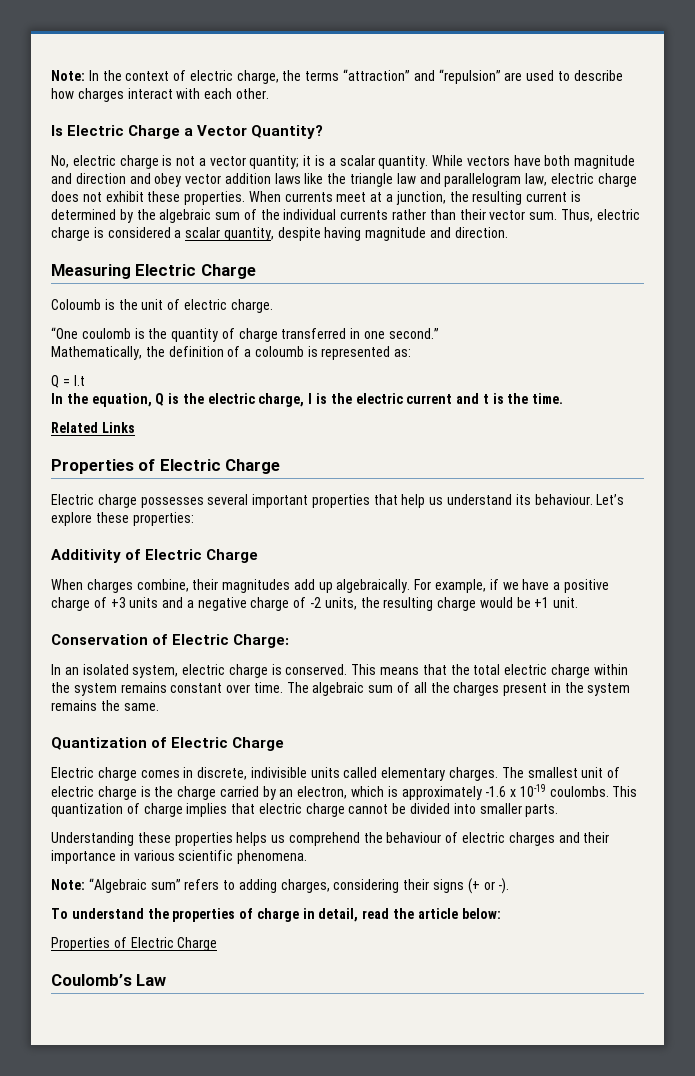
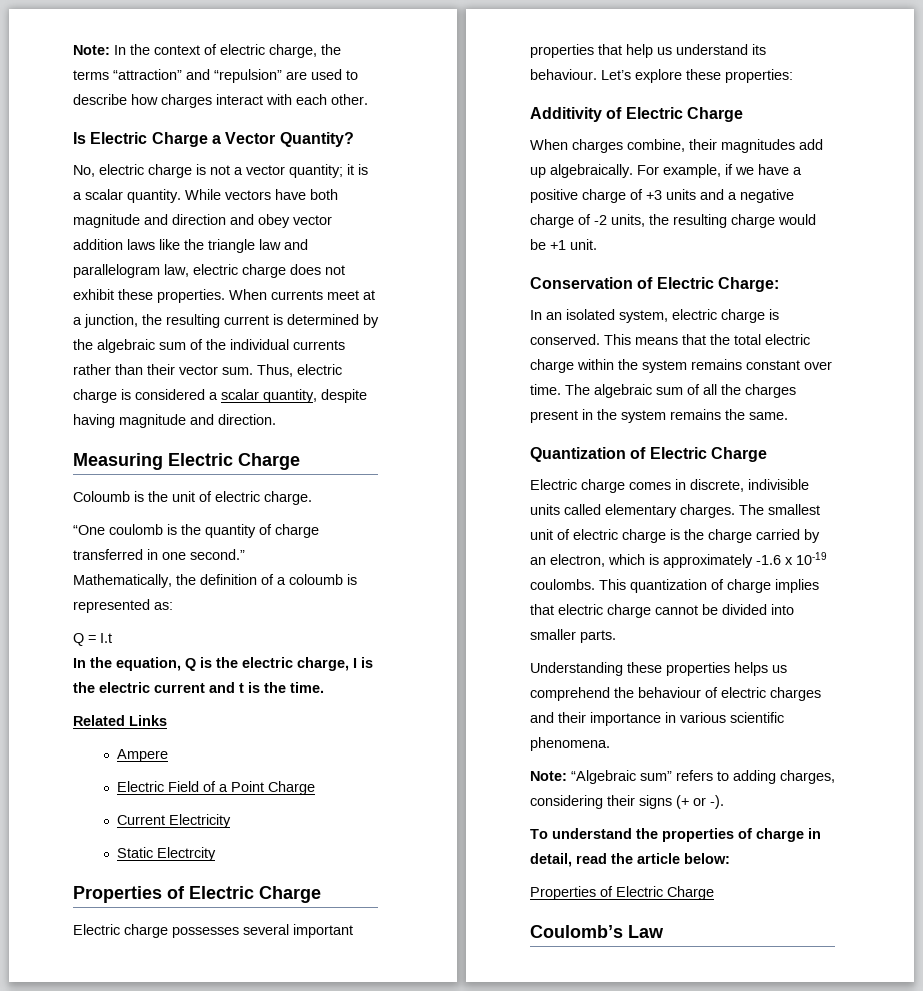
+ Ampere
+ Electric Field of a Point Charge
+ Current Electricity
+ Static Electrcity

